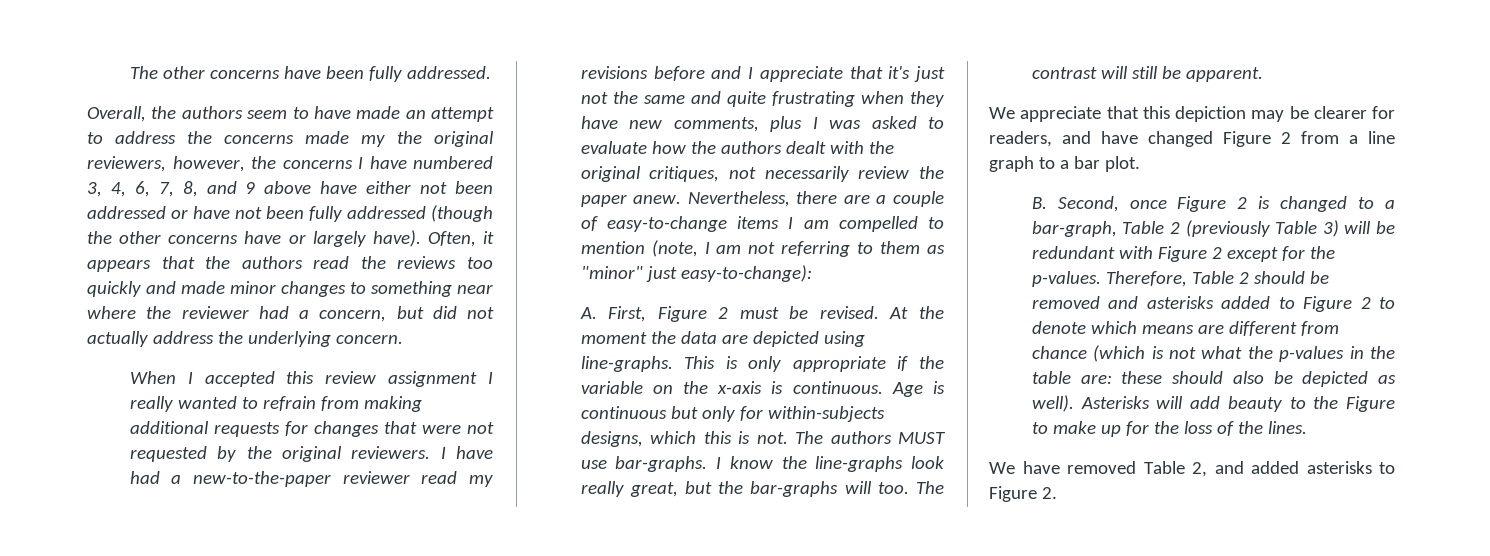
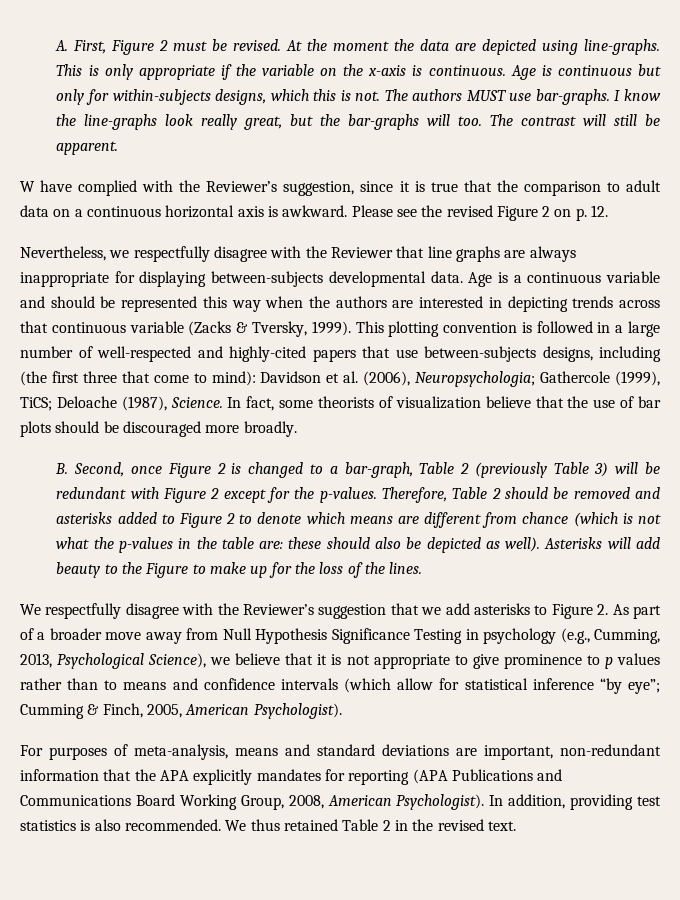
- The other concerns have been fully addressed.
- Overall, the authors seem to have made an attempt to address the concerns made my the original reviewers, however, the concerns I have numbered 3, 4, 6, 7, 8, and 9 above have either not been addressed or have not been fully addressed (though the other concerns have or largely have). Often, it appears that the authors read the reviews too quickly and made minor changes to something near where the reviewer had a concern, but did not actually address the underlying concern.
- When I accepted this review assignment I really wanted to refrain from making additional requests for changes that were not requested by the original reviewers. I have had a new-to-the-paper reviewer read my revisions before and I appreciate that it's just not the same and quite frustrating when they have new comments, plus I was asked to evaluate how the authors dealt with the original critiques, not necessarily review the paper anew. Nevertheless, there are a couple of easy-to-change items I am compelled to mention (note, I am not referring to them as "minor" just easy-to-change):
- We appreciate that this depiction may be clearer for readers, and have changed Figure 2 from a line graph to a bar plot.
+ W have complied with the Reviewer’s suggestion, since it is true that the comparison to adult data on a continuous horizontal axis is awkward. Please see the revised Figure 2 on p. 12.
+ Nevertheless, we respectfully disagree with the Reviewer that line graphs are always inappropriate for displaying between-subjects developmental data. Age is a continuous variable and should be represented this way when the authors are interested in depicting trends across that continuous variable (Zacks & Tversky, 1999). This plotting convention is followed in a large number of well-respected and highly-cited papers that use between-subjects designs, including (the first three that come to mind): Davidson et al. (2006), Neuropsychologia; Gathercole (1999), TiCS; Deloache (1987), Science. In fact, some theorists of visualization believe that the use of bar plots should be discouraged more broadly.
- We have removed Table 2, and added asterisks to Figure 2.
+ We respectfully disagree with the Reviewer’s suggestion that we add asterisks to Figure 2. As part of a broader move away from Null Hypothesis Significance Testing in psychology (e.g., Cumming, 2013, Psychological Science), we believe that it is not appropriate to give prominence to p values rather than to means and confidence intervals (which allow for statistical inference “by eye”; Cumming & Finch, 2005, American Psychologist).
+ For purposes of meta-analysis, means and standard deviations are important, non-redundant information that the APA explicitly mandates for reporting (APA Publications and Communications Board Working Group, 2008, American Psychologist). In addition, providing test statistics is also recommended. We thus retained Table 2 in the revised text.

